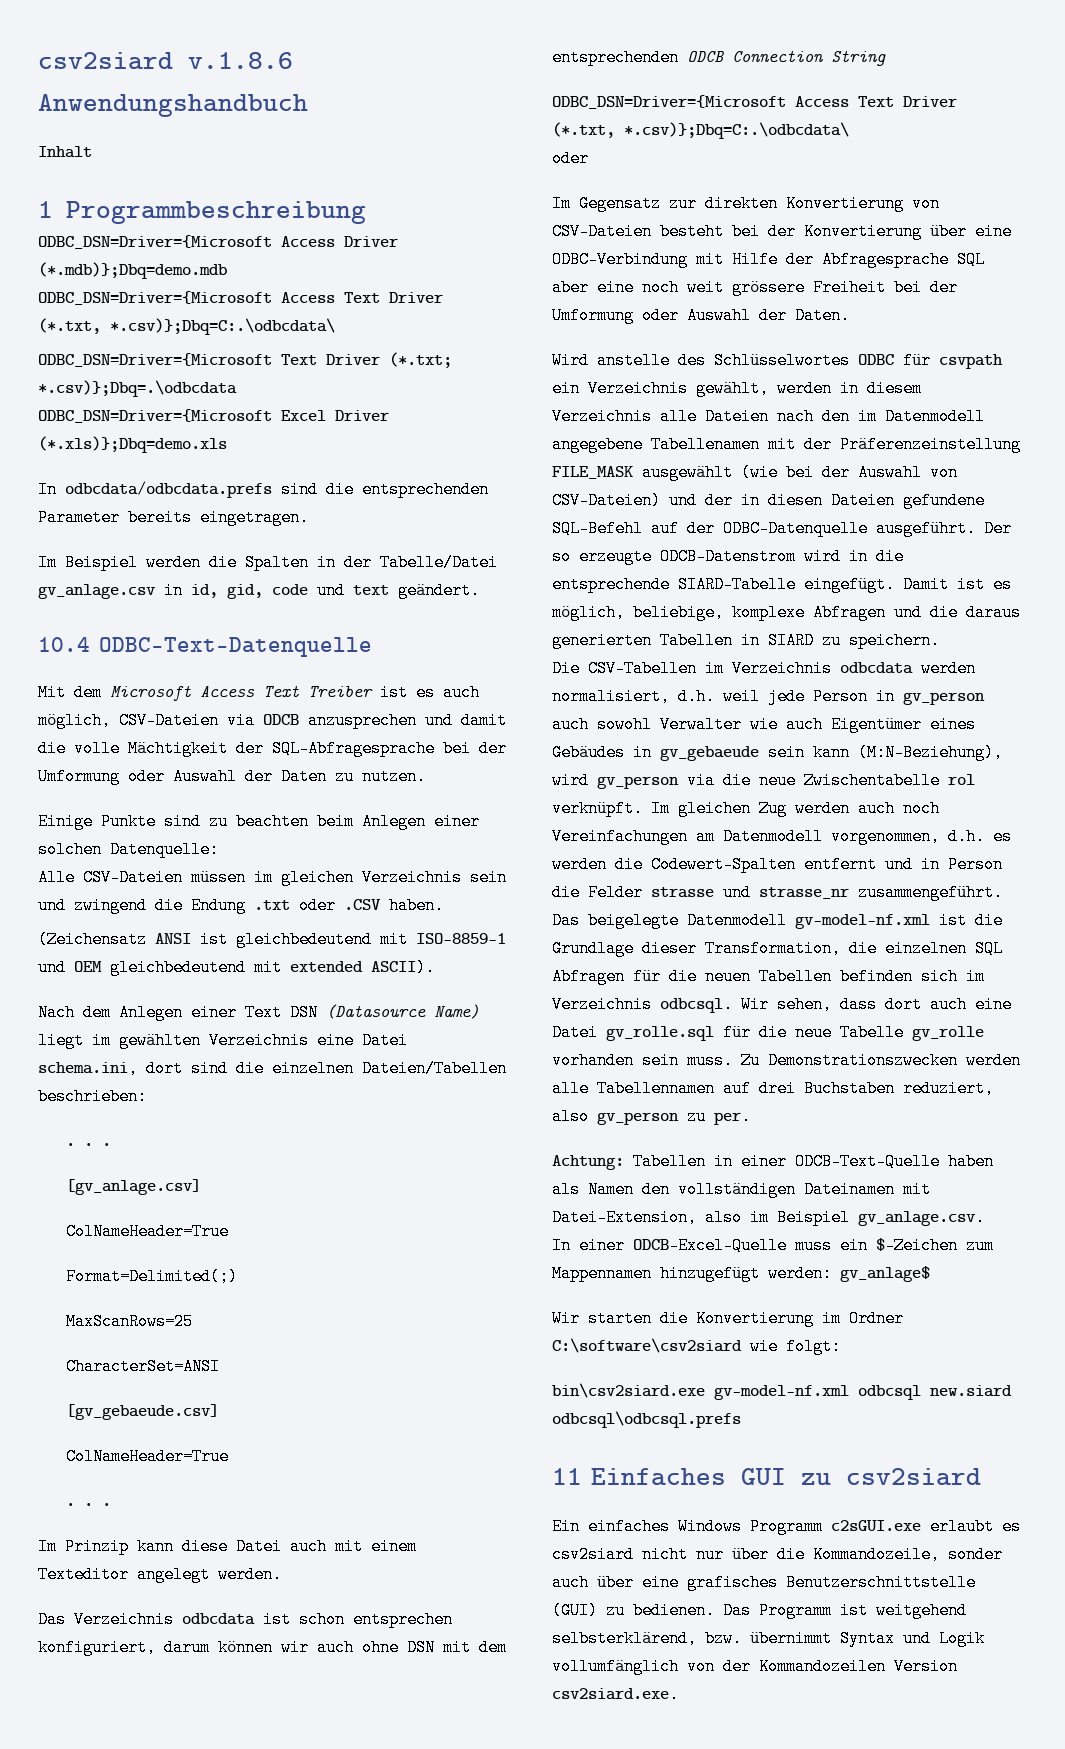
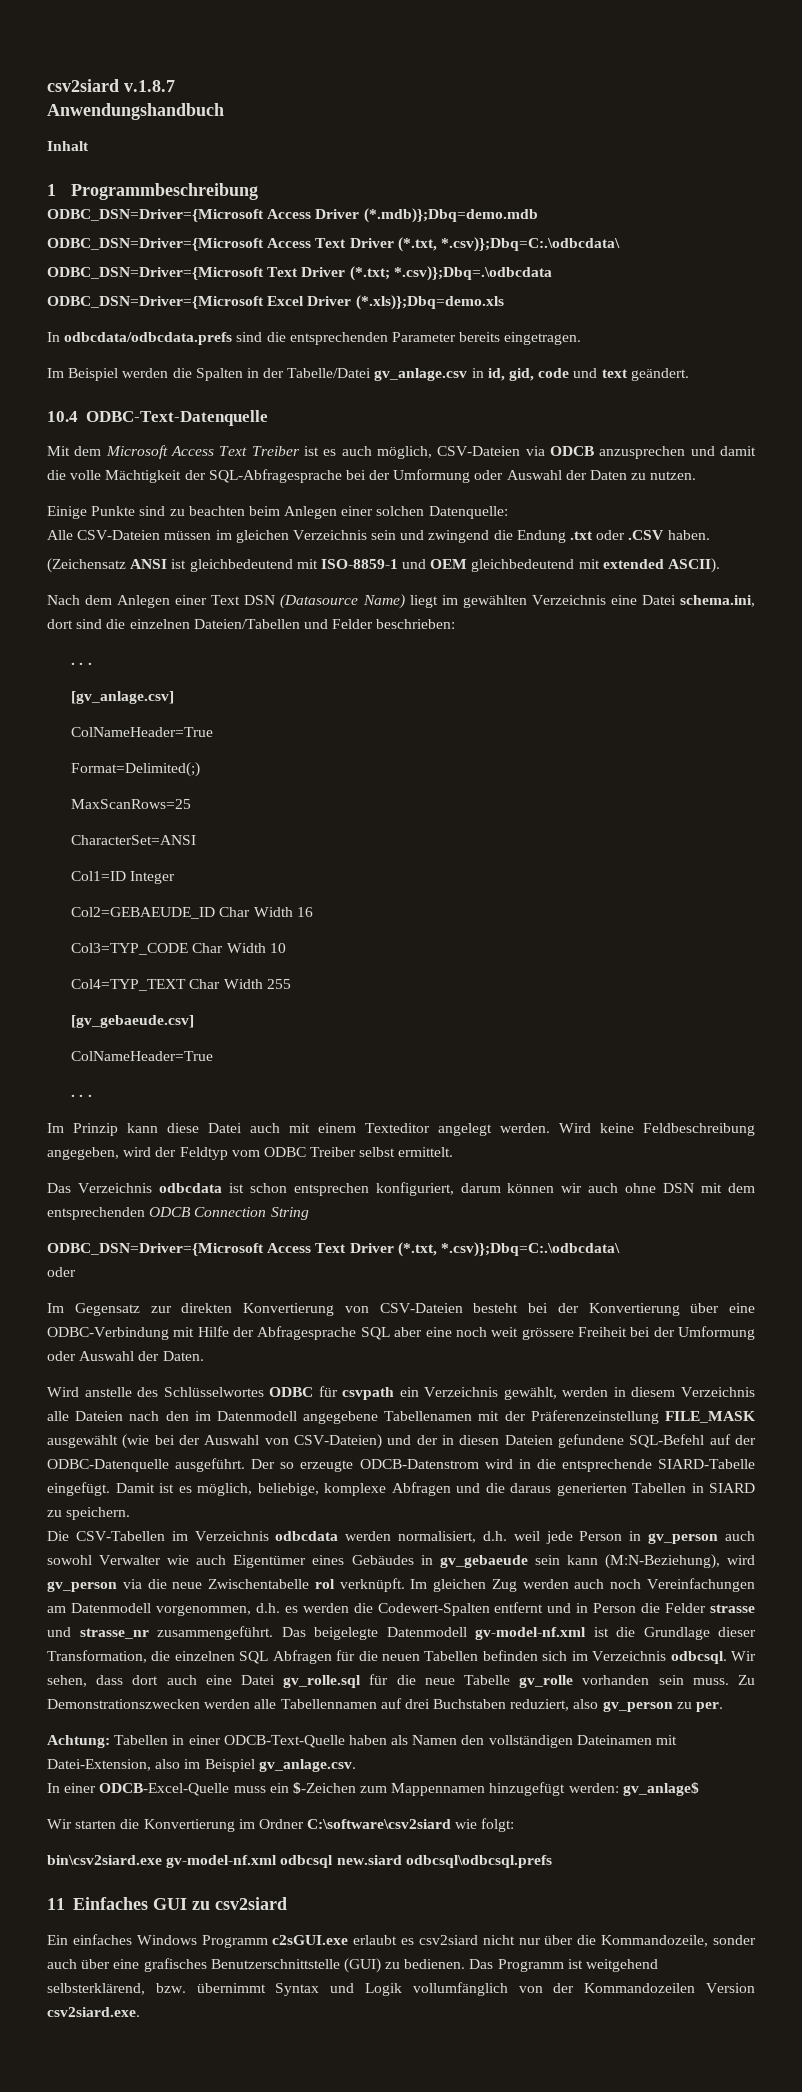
- csv2siard v.1.8.6
+ csv2siard v.1.8.7
- Nach dem Anlegen einer Text DSN (Datasource Name) liegt im gewählten Verzeichnis eine Datei schema.ini, dort sind die einzelnen Dateien/Tabellen beschrieben:
+ Nach dem Anlegen einer Text DSN (Datasource Name) liegt im gewählten Verzeichnis eine Datei schema.ini, dort sind die einzelnen Dateien/Tabellen und Felder beschrieben:
+ Col1=ID Integer
+ Col2=GEBAEUDE_ID Char Width 16
+ Col3=TYP_CODE Char Width 10
+ Col4=TYP_TEXT Char Width 255
+ Wird keine Feldbeschreibung angegeben, wird der Feldtyp vom ODBC Treiber selbst ermittelt.

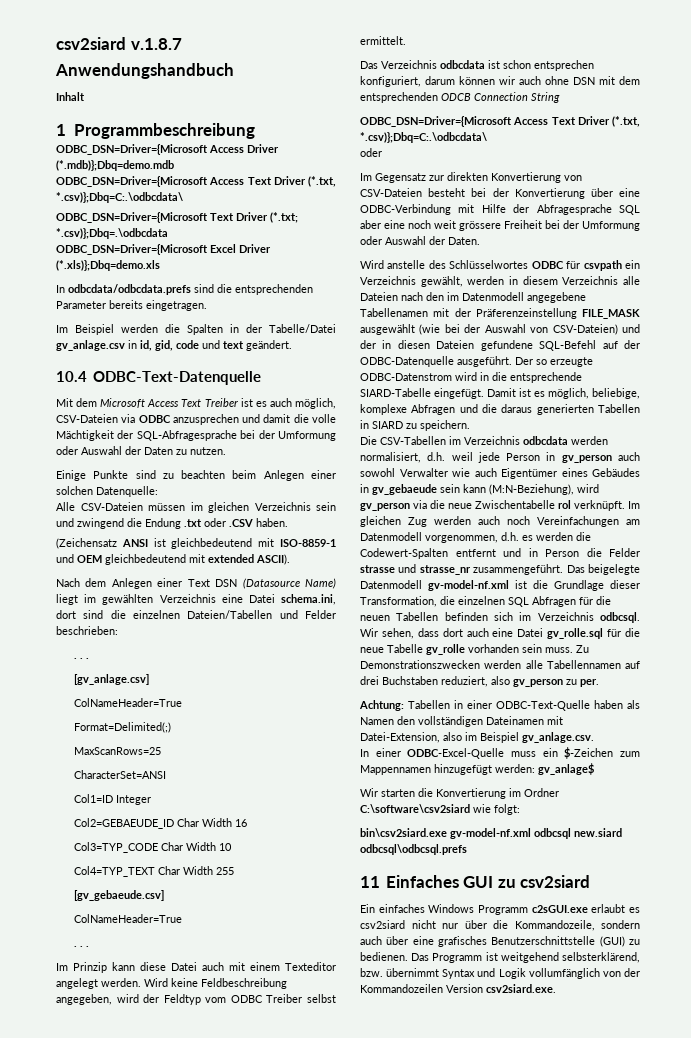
- Mit dem Microsoft Access Text Treiber ist es auch möglich, CSV-Dateien via ODCB anzusprechen und damit die volle Mächtigkeit der SQL-Abfragesprache bei der Umformung oder Auswahl der Daten zu nutzen.
+ Mit dem Microsoft Access Text Treiber ist es auch möglich, CSV-Dateien via ODBC anzusprechen und damit die volle Mächtigkeit der SQL-Abfragesprache bei der Umformung oder Auswahl der Daten zu nutzen.
- Der so erzeugte ODCB-Datenstrom wird in die entsprechende SIARD-Tabelle eingefügt.
+ Der so erzeugte ODBC-Datenstrom wird in die entsprechende SIARD-Tabelle eingefügt.
- Achtung: Tabellen in einer ODCB-Text-Quelle haben als Namen den vollständigen Dateinamen mit Datei-Extension, also im Beispiel gv_anlage.csv.
+ Achtung: Tabellen in einer ODBC-Text-Quelle haben als Namen den vollständigen Dateinamen mit Datei-Extension, also im Beispiel gv_anlage.csv.
- In einer ODCB-Excel-Quelle muss ein $-Zeichen zum Mappennamen hinzugefügt werden: gv_anlage$
+ In einer ODBC-Excel-Quelle muss ein $-Zeichen zum Mappennamen hinzugefügt werden: gv_anlage$
- Ein einfaches Windows Programm c2sGUI.exe erlaubt es csv2siard nicht nur über die Kommandozeile, sonder auch über eine grafisches Benutzerschnittstelle (GUI) zu bedienen.
+ Ein einfaches Windows Programm c2sGUI.exe erlaubt es csv2siard nicht nur über die Kommandozeile, sondern auch über eine grafisches Benutzerschnittstelle (GUI) zu bedienen.

